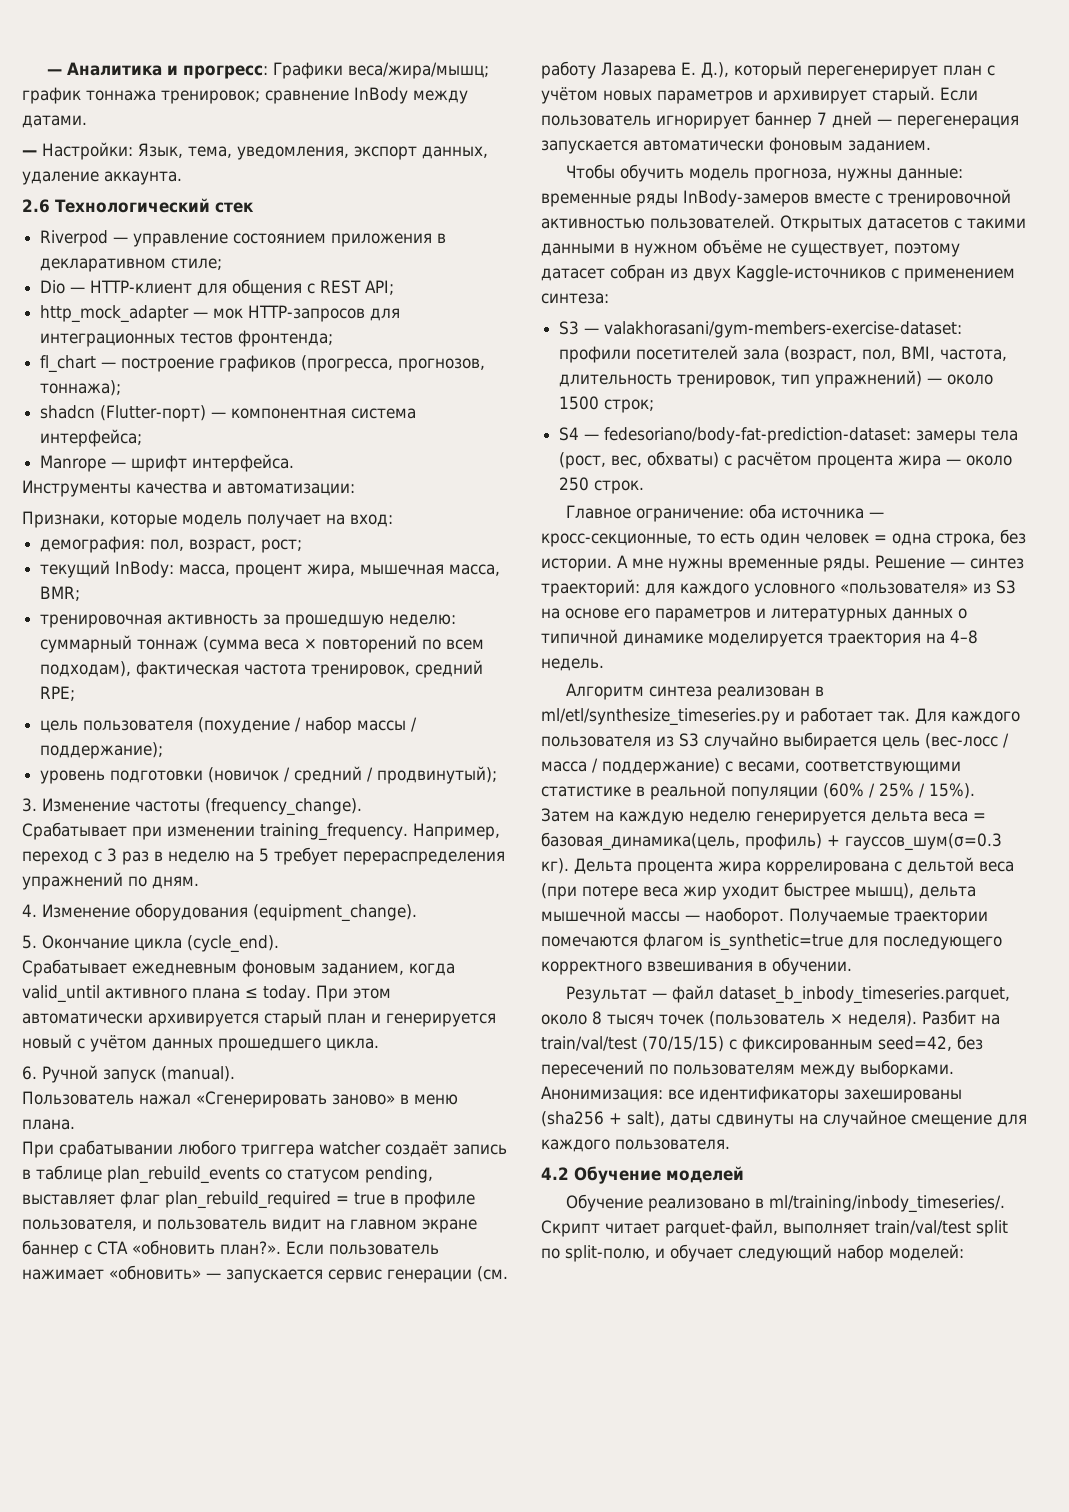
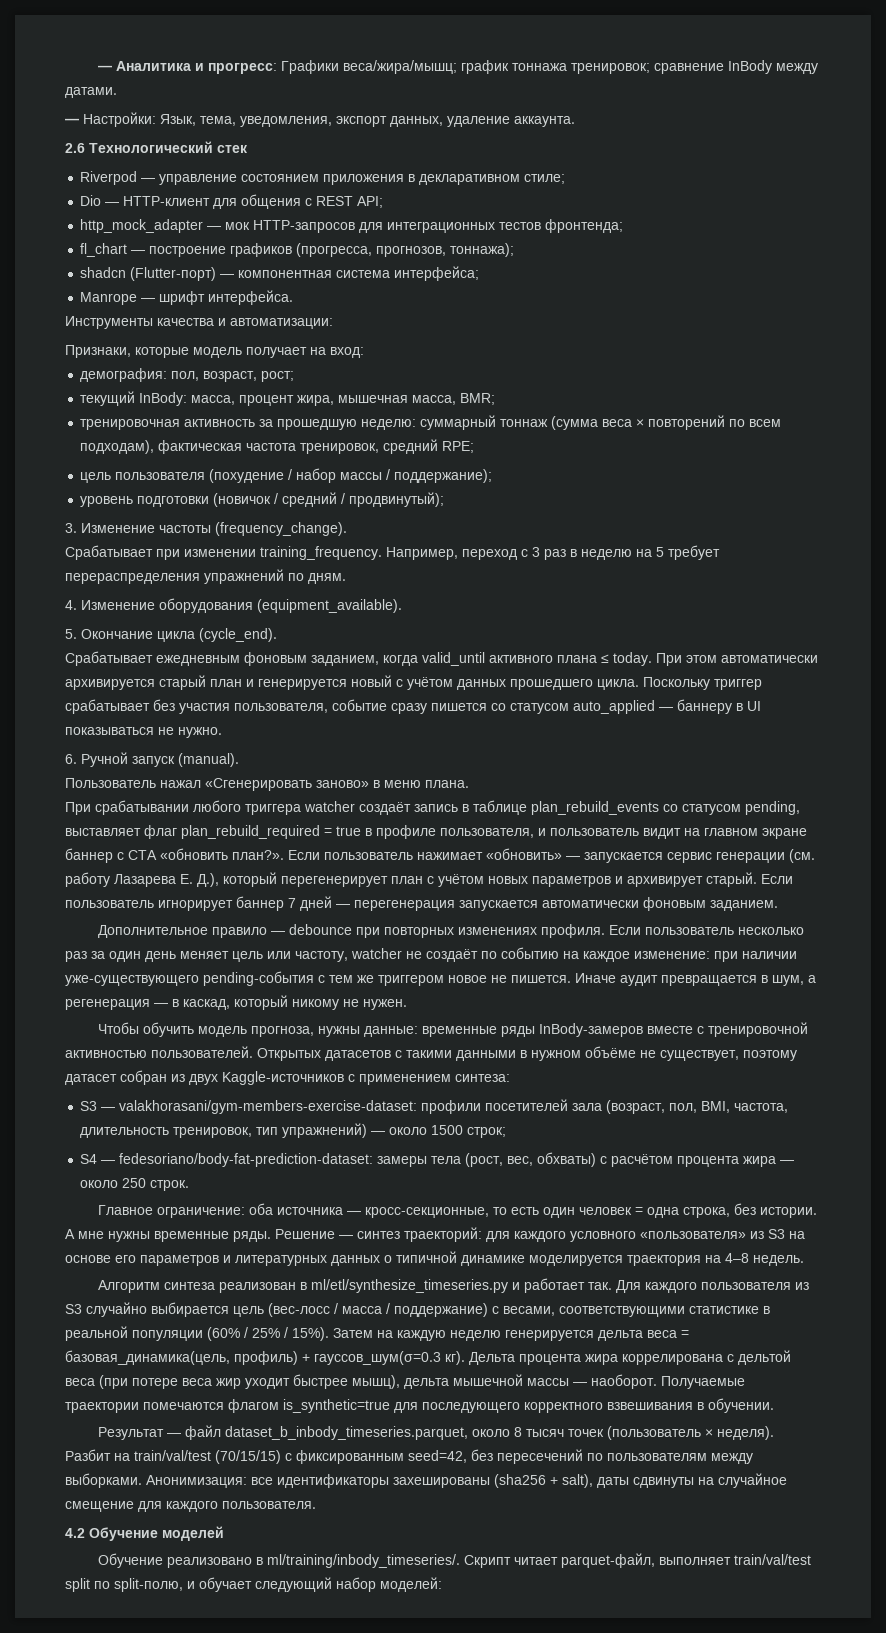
- 4. Изменение оборудования (equipment_change).
+ 4. Изменение оборудования (equipment_available).
+ Поскольку триггер срабатывает без участия пользователя, событие сразу пишется со статусом auto_applied — баннеру в UI показываться не нужно.
+ Дополнительное правило — debounce при повторных изменениях профиля. Если пользователь несколько раз за один день меняет цель или частоту, watcher не создаёт по событию на каждое изменение: при наличии уже-существующего pending-события с тем же триггером новое не пишется. Иначе аудит превращается в шум, а регенерация — в каскад, который никому не нужен.

